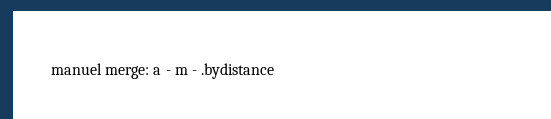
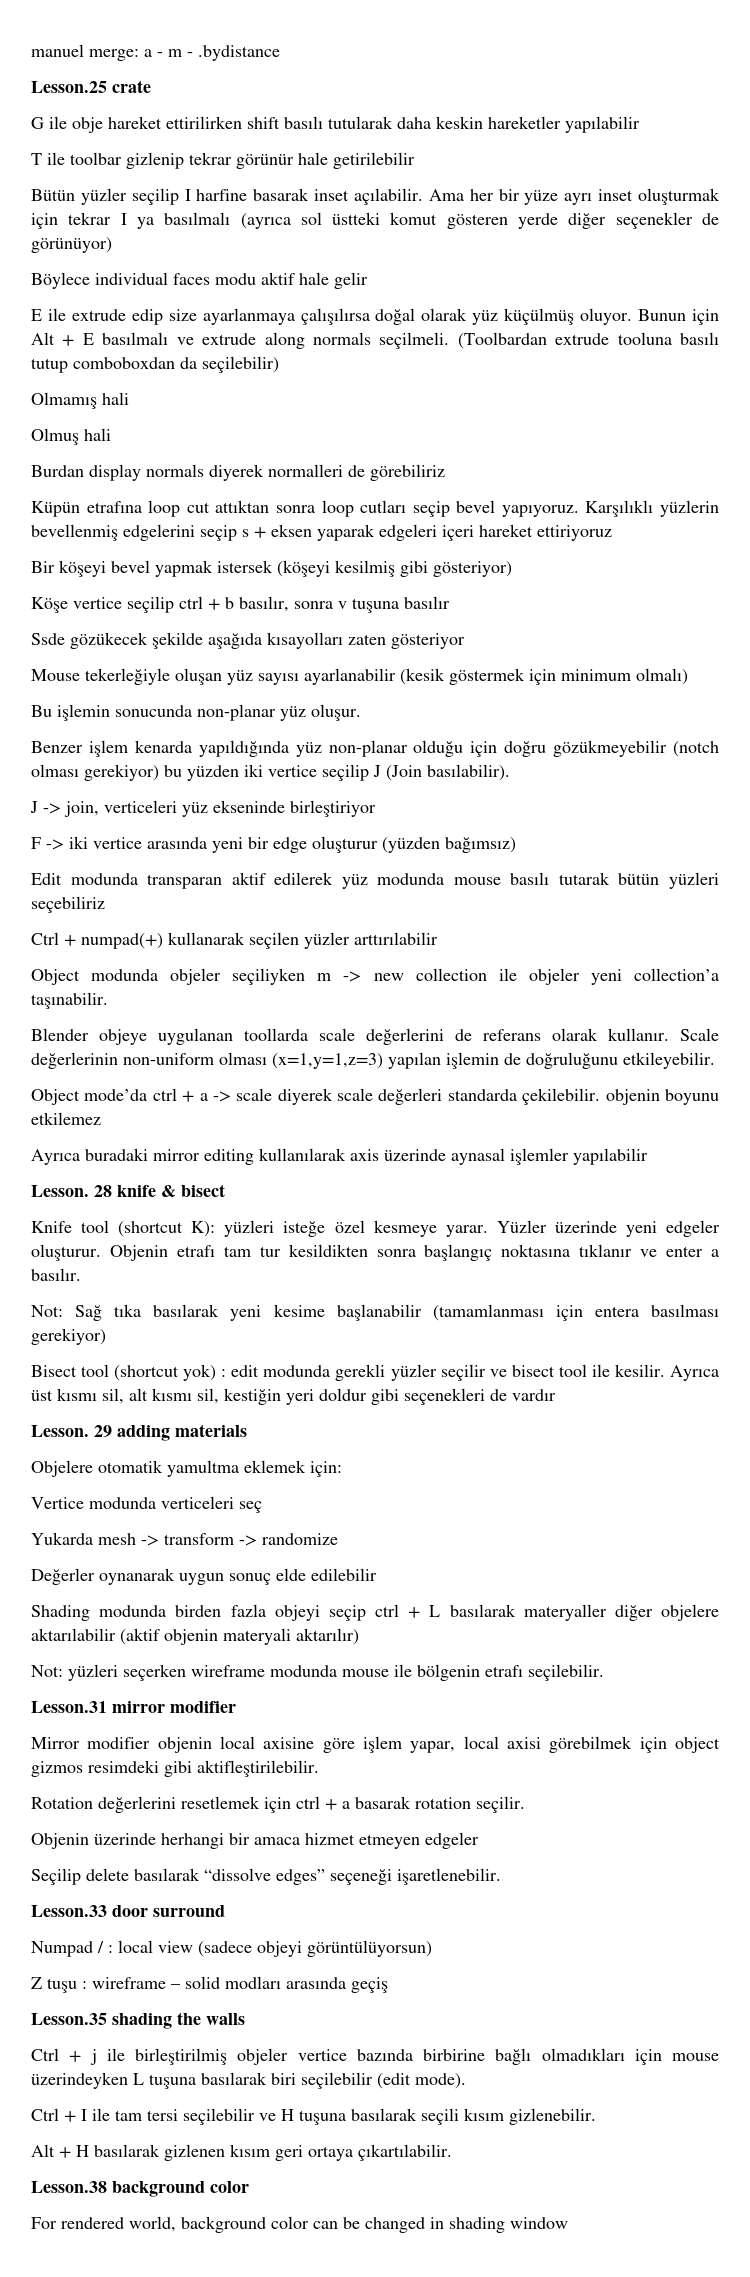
+ Lesson.25 crate
+ G ile obje hareket ettirilirken shift basılı tutularak daha keskin hareketler yapılabilir
+ T ile toolbar gizlenip tekrar görünür hale getirilebilir
+ Bütün yüzler seçilip I harfine basarak inset açılabilir. Ama her bir yüze ayrı inset oluşturmak için tekrar I ya basılmalı (ayrıca sol üstteki komut gösteren yerde diğer seçenekler de görünüyor)
+ Böylece individual faces modu aktif hale gelir
+ E ile extrude edip size ayarlanmaya çalışılırsa doğal olarak yüz küçülmüş oluyor. Bunun için Alt + E basılmalı ve extrude along normals seçilmeli. (Toolbardan extrude tooluna basılı tutup comboboxdan da seçilebilir)
+ Olmamış hali
+ Olmuş hali
+ Burdan display normals diyerek normalleri de görebiliriz
+ Küpün etrafına loop cut attıktan sonra loop cutları seçip bevel yapıyoruz. Karşılıklı yüzlerin bevellenmiş edgelerini seçip s + eksen yaparak edgeleri içeri hareket ettiriyoruz
+ Bir köşeyi bevel yapmak istersek (köşeyi kesilmiş gibi gösteriyor)
+ Köşe vertice seçilip ctrl + b basılır, sonra v tuşuna basılır
+ Ssde gözükecek şekilde aşağıda kısayolları zaten gösteriyor
+ Mouse tekerleğiyle oluşan yüz sayısı ayarlanabilir (kesik göstermek için minimum olmalı)
+ Bu işlemin sonucunda non-planar yüz oluşur.
+ Benzer işlem kenarda yapıldığında yüz non-planar olduğu için doğru gözükmeyebilir (notch olması gerekiyor) bu yüzden iki vertice seçilip J (Join basılabilir).
+ J -> join, verticeleri yüz ekseninde birleştiriyor
+ F -> iki vertice arasında yeni bir edge oluşturur (yüzden bağımsız)
+ Edit modunda transparan aktif edilerek yüz modunda mouse basılı tutarak bütün yüzleri seçebiliriz
+ Ctrl + numpad(+) kullanarak seçilen yüzler arttırılabilir
+ Object modunda objeler seçiliyken m -> new collection ile objeler yeni collection’a taşınabilir.
+ Blender objeye uygulanan toollarda scale değerlerini de referans olarak kullanır. Scale değerlerinin non-uniform olması (x=1,y=1,z=3) yapılan işlemin de doğruluğunu etkileyebilir.
+ Object mode’da ctrl + a -> scale diyerek scale değerleri standarda çekilebilir. objenin boyunu etkilemez
+ Ayrıca buradaki mirror editing kullanılarak axis üzerinde aynasal işlemler yapılabilir
+ Lesson. 28 knife & bisect
+ Knife tool (shortcut K): yüzleri isteğe özel kesmeye yarar. Yüzler üzerinde yeni edgeler oluşturur. Objenin etrafı tam tur kesildikten sonra başlangıç noktasına tıklanır ve enter a basılır.
+ Not: Sağ tıka basılarak yeni kesime başlanabilir (tamamlanması için entera basılması gerekiyor)
+ Bisect tool (shortcut yok) : edit modunda gerekli yüzler seçilir ve bisect tool ile kesilir. Ayrıca üst kısmı sil, alt kısmı sil, kestiğin yeri doldur gibi seçenekleri de vardır
+ Lesson. 29 adding materials
+ Objelere otomatik yamultma eklemek için:
+ Vertice modunda verticeleri seç
+ Yukarda mesh -> transform -> randomize
+ Değerler oynanarak uygun sonuç elde edilebilir
+ Shading modunda birden fazla objeyi seçip ctrl + L basılarak materyaller diğer objelere aktarılabilir (aktif objenin materyali aktarılır)
+ Not: yüzleri seçerken wireframe modunda mouse ile bölgenin etrafı seçilebilir.
+ Lesson.31 mirror modifier
+ Mirror modifier objenin local axisine göre işlem yapar, local axisi görebilmek için object gizmos resimdeki gibi aktifleştirilebilir.
+ Rotation değerlerini resetlemek için ctrl + a basarak rotation seçilir.
+ Objenin üzerinde herhangi bir amaca hizmet etmeyen edgeler
+ Seçilip delete basılarak “dissolve edges” seçeneği işaretlenebilir.
+ Lesson.33 door surround
+ Numpad / : local view (sadece objeyi görüntülüyorsun)
+ Z tuşu : wireframe – solid modları arasında geçiş
+ Lesson.35 shading the walls
+ Ctrl + j ile birleştirilmiş objeler vertice bazında birbirine bağlı olmadıkları için mouse üzerindeyken L tuşuna basılarak biri seçilebilir (edit mode).
+ Ctrl + I ile tam tersi seçilebilir ve H tuşuna basılarak seçili kısım gizlenebilir.
+ Alt + H basılarak gizlenen kısım geri ortaya çıkartılabilir.
+ Lesson.38 background color
+ For rendered world, background color can be changed in shading window

